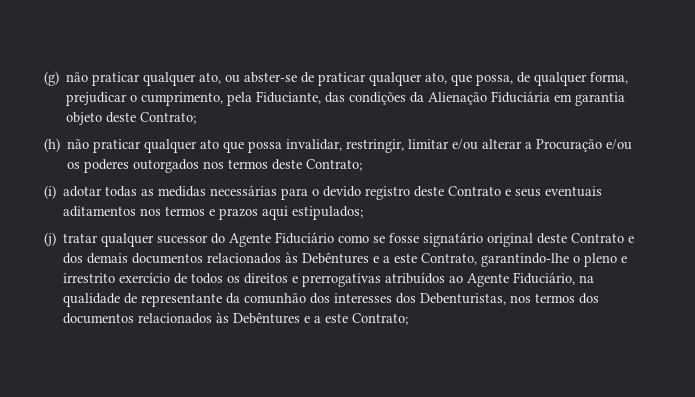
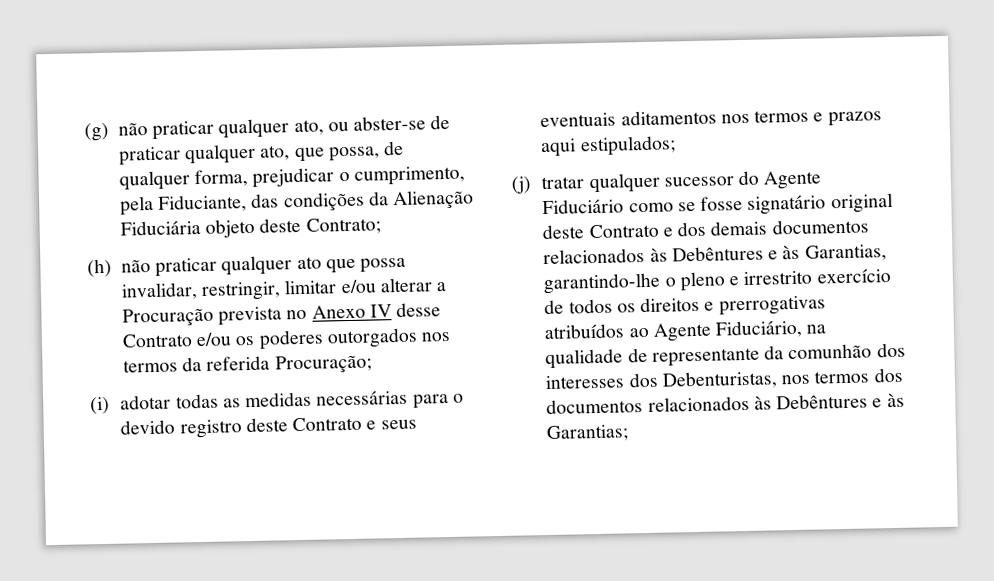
- (g) não praticar qualquer ato, ou abster-se de praticar qualquer ato, que possa, de qualquer forma, prejudicar o cumprimento, pela Fiduciante, das condições da Alienação Fiduciária em garantia objeto deste Contrato;
+ (g) não praticar qualquer ato, ou abster-se de praticar qualquer ato, que possa, de qualquer forma, prejudicar o cumprimento, pela Fiduciante, das condições da Alienação Fiduciária objeto deste Contrato;
- (h) não praticar qualquer ato que possa invalidar, restringir, limitar e/ou alterar a Procuração e/ou os poderes outorgados nos termos deste Contrato;
+ (h) não praticar qualquer ato que possa invalidar, restringir, limitar e/ou alterar a Procuração prevista no Anexo IV desse Contrato e/ou os poderes outorgados nos termos da referida Procuração;
- (j) tratar qualquer sucessor do Agente Fiduciário como se fosse signatário original deste Contrato e dos demais documentos relacionados às Debêntures e a este Contrato, garantindo-lhe o pleno e irrestrito exercício de todos os direitos e prerrogativas atribuídos ao Agente Fiduciário, na qualidade de representante da comunhão dos interesses dos Debenturistas, nos termos dos documentos relacionados às Debêntures e a este Contrato;
+ (j) tratar qualquer sucessor do Agente Fiduciário como se fosse signatário original deste Contrato e dos demais documentos relacionados às Debêntures e às Garantias, garantindo-lhe o pleno e irrestrito exercício de todos os direitos e prerrogativas atribuídos ao Agente Fiduciário, na qualidade de representante da comunhão dos interesses dos Debenturistas, nos termos dos documentos relacionados às Debêntures e às Garantias;

